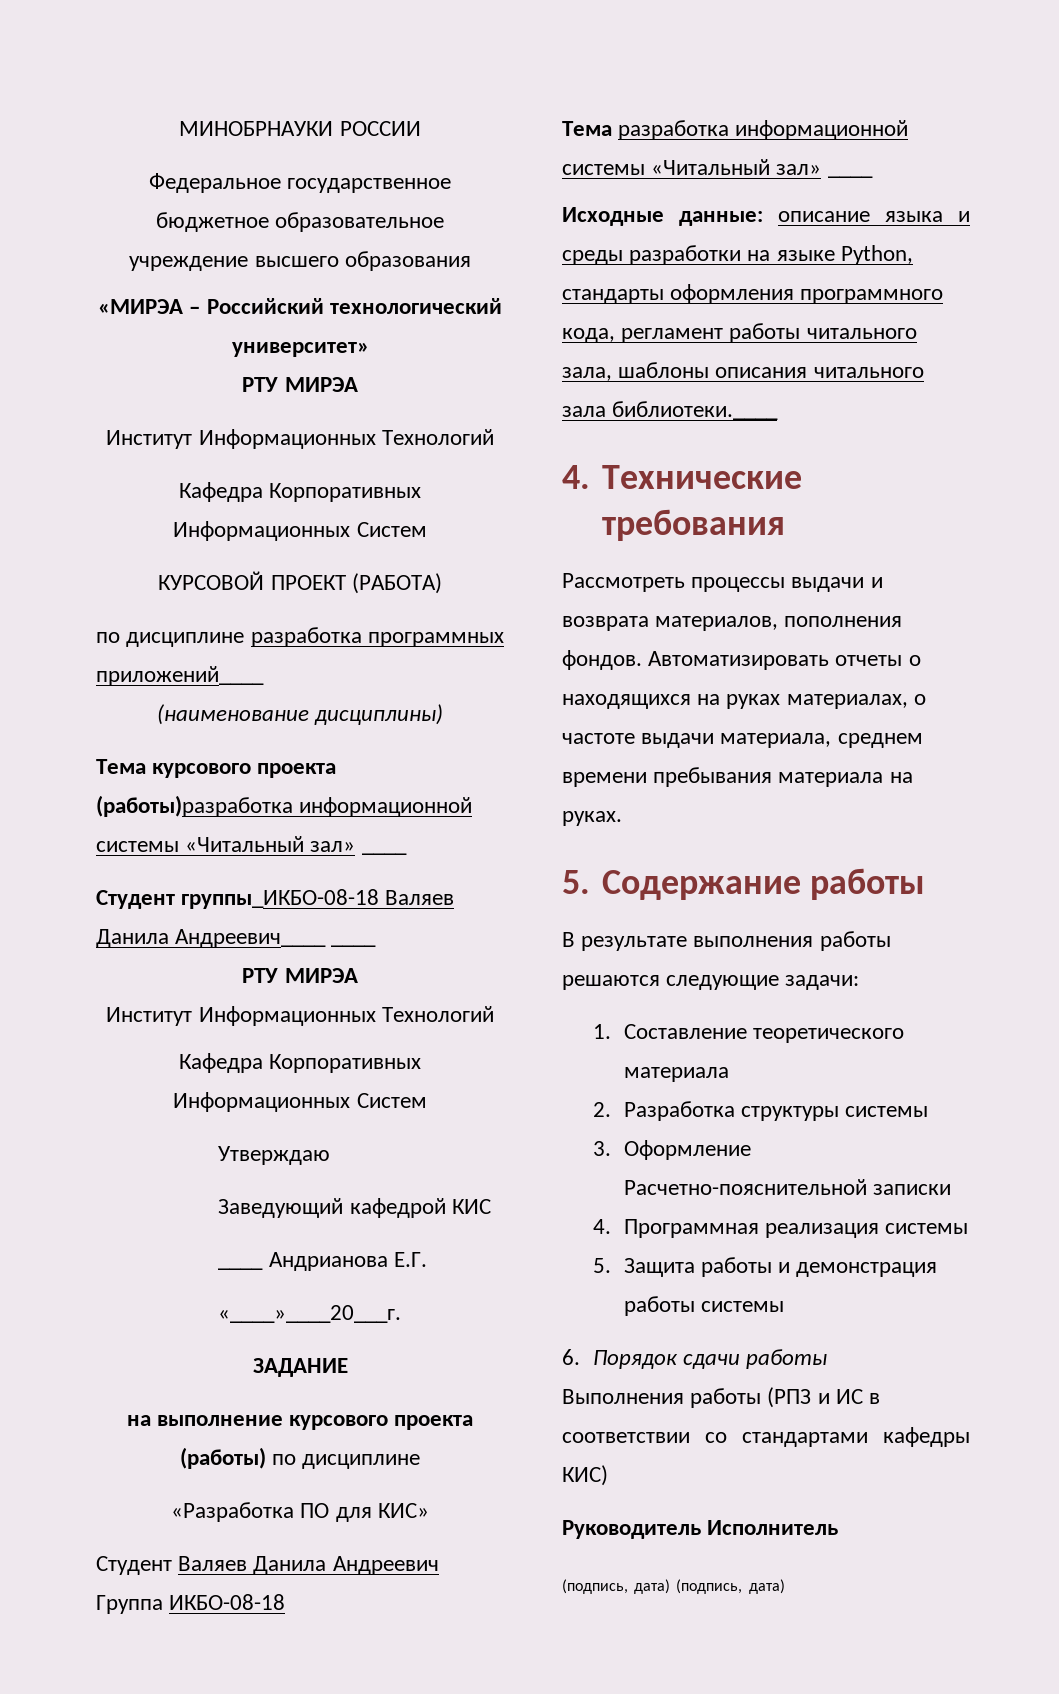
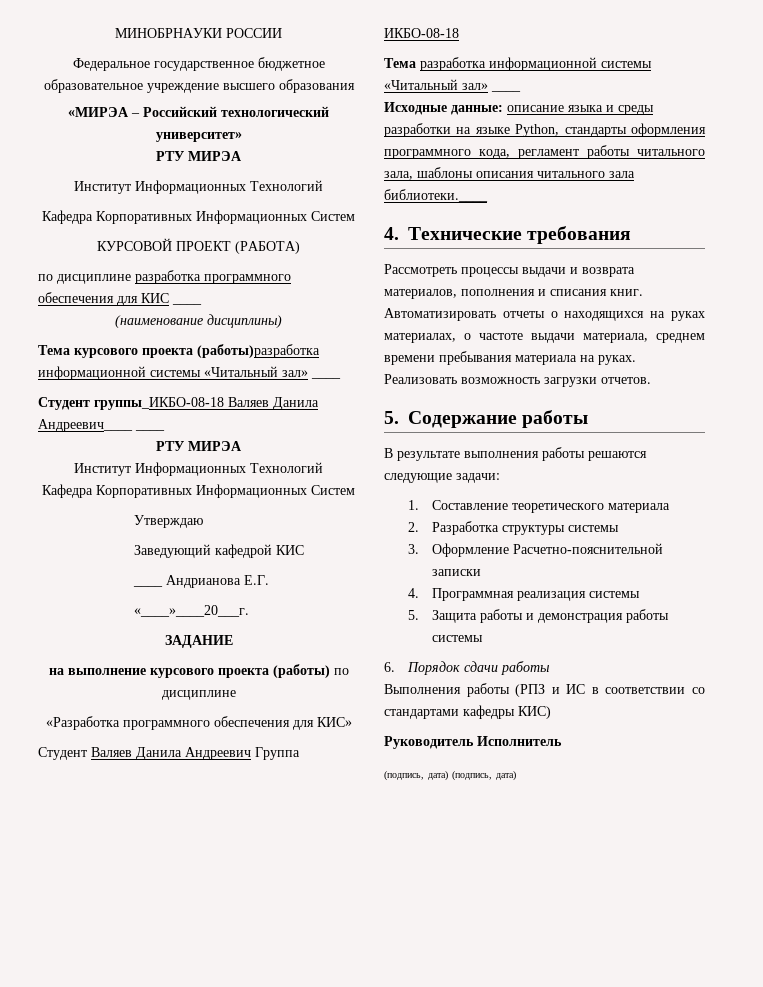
- по дисциплине разработка программных приложений____
+ по дисциплине разработка программного обеспечения для КИС ____
- «Разработка ПО для КИС»
+ «Разработка программного обеспечения для КИС»
- Рассмотреть процессы выдачи и возврата материалов, пополнения фондов.
+ Рассмотреть процессы выдачи и возврата материалов, пополнения и списания книг.
+ Реализовать возможность загрузки отчетов.

